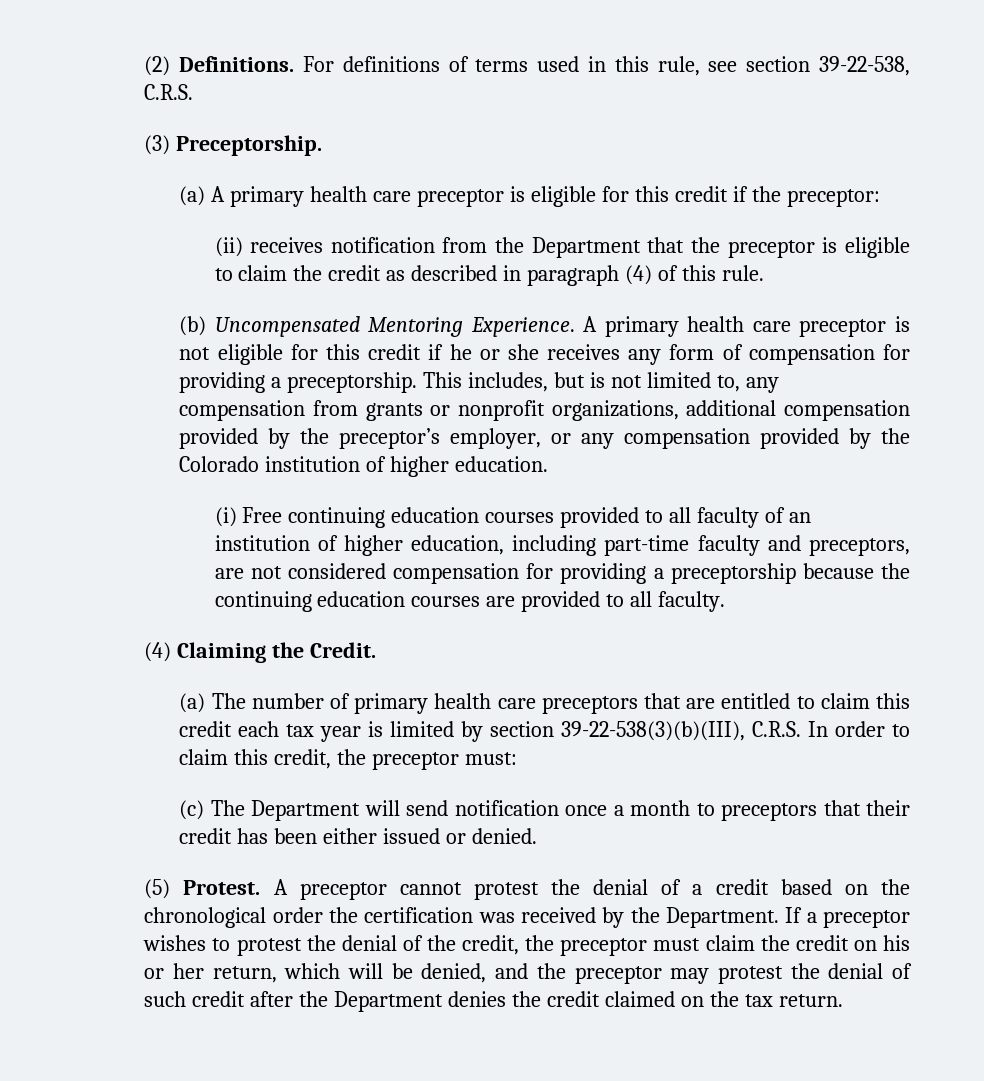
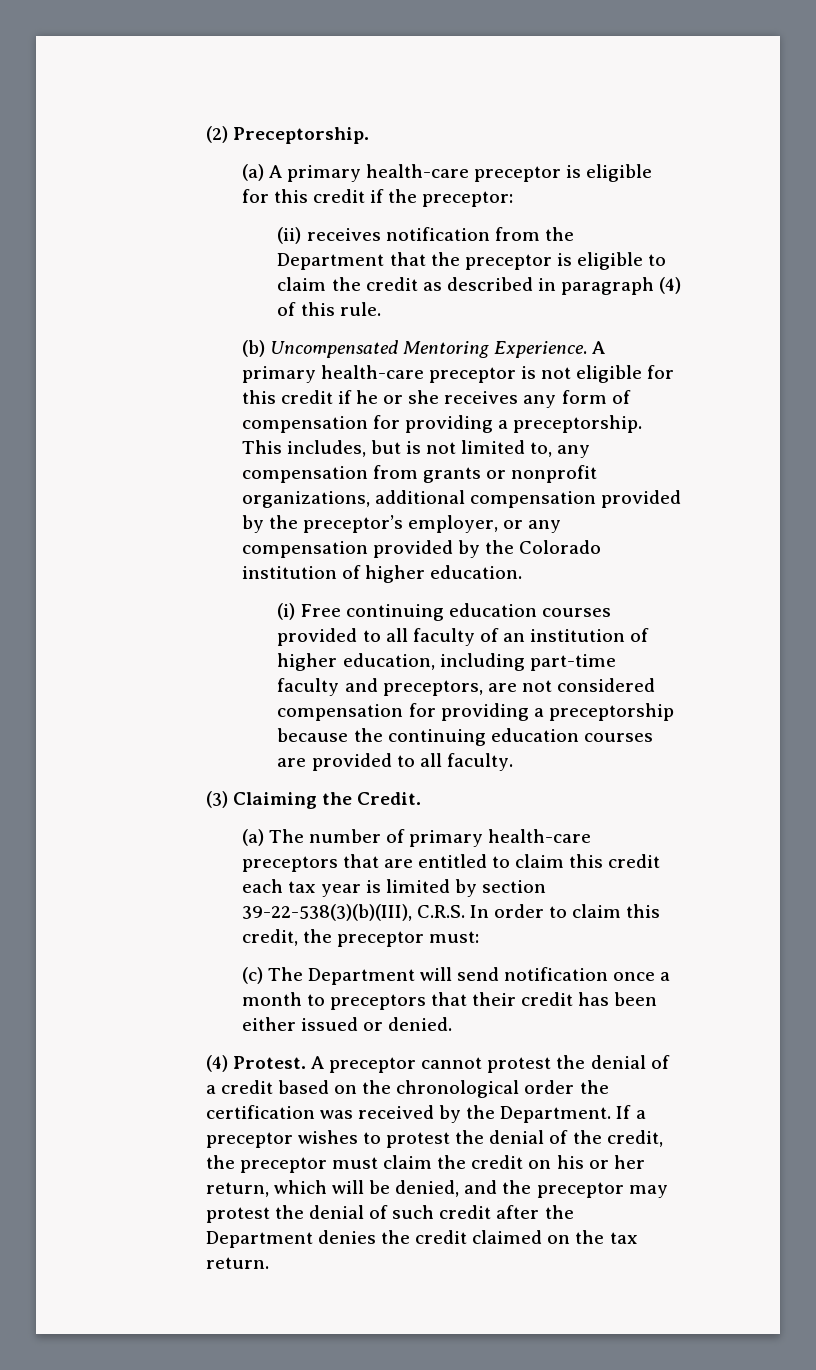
- (2) Definitions. For definitions of terms used in this rule, see section 39-22-538, C.R.S.
- (3) Preceptorship.
+ (2) Preceptorship.
- (a) A primary health care preceptor is eligible for this credit if the preceptor:
+ (a) A primary health-care preceptor is eligible for this credit if the preceptor:
- A primary health care preceptor is not eligible for this credit if he or she receives any form of compensation for providing a preceptorship.
+ A primary health-care preceptor is not eligible for this credit if he or she receives any form of compensation for providing a preceptorship.
- (4) Claiming the Credit.
+ (3) Claiming the Credit.
- (a) The number of primary health care preceptors that are entitled to claim this credit each tax year is limited by section 39-22-538(3)(b)(III), C.R.S. In order to claim this credit, the preceptor must:
+ (a) The number of primary health-care preceptors that are entitled to claim this credit each tax year is limited by section 39-22-538(3)(b)(III), C.R.S. In order to claim this credit, the preceptor must:
- (5) Protest.
+ (4) Protest.

